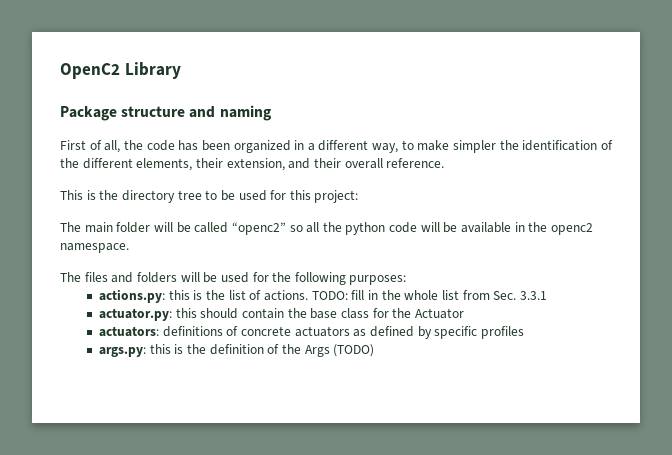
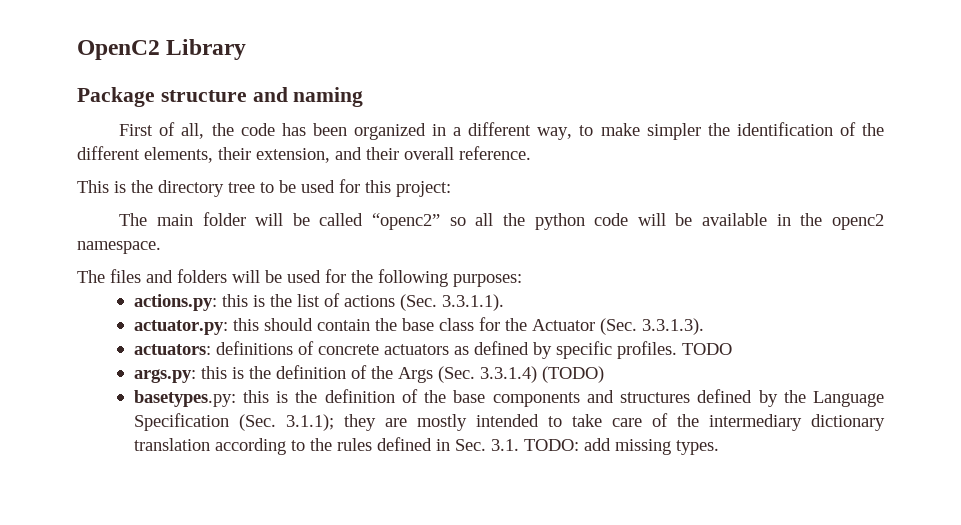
- actions.py: this is the list of actions. TODO: fill in the whole list from Sec. 3.3.1
+ actions.py: this is the list of actions (Sec. 3.3.1.1).
- actuator.py: this should contain the base class for the Actuator
+ actuator.py: this should contain the base class for the Actuator (Sec. 3.3.1.3).
- actuators: definitions of concrete actuators as defined by specific profiles
+ actuators: definitions of concrete actuators as defined by specific profiles. TODO
- args.py: this is the definition of the Args (TODO)
+ args.py: this is the definition of the Args (Sec. 3.3.1.4) (TODO)
+ basetypes.py: this is the definition of the base components and structures defined by the Language Specification (Sec. 3.1.1); they are mostly intended to take care of the intermediary dictionary translation according to the rules defined in Sec. 3.1. TODO: add missing types.

